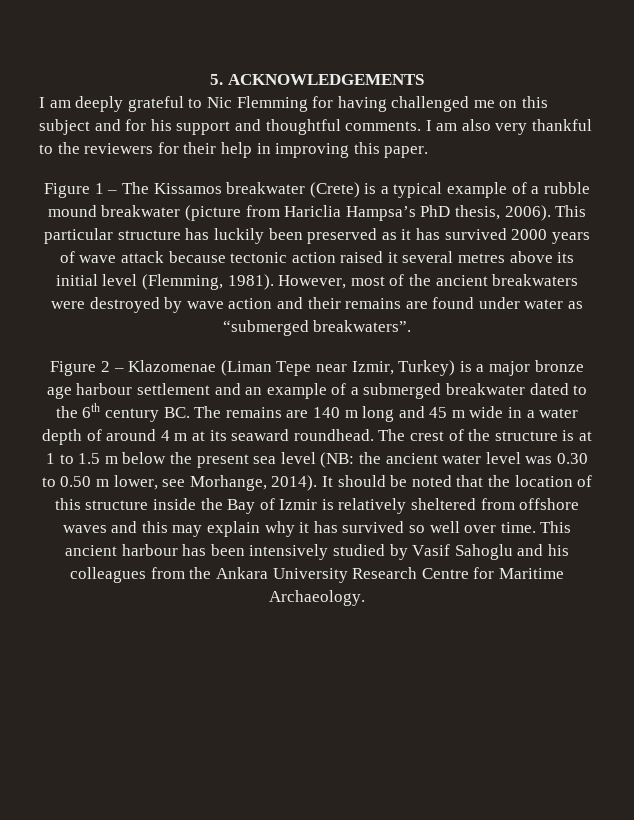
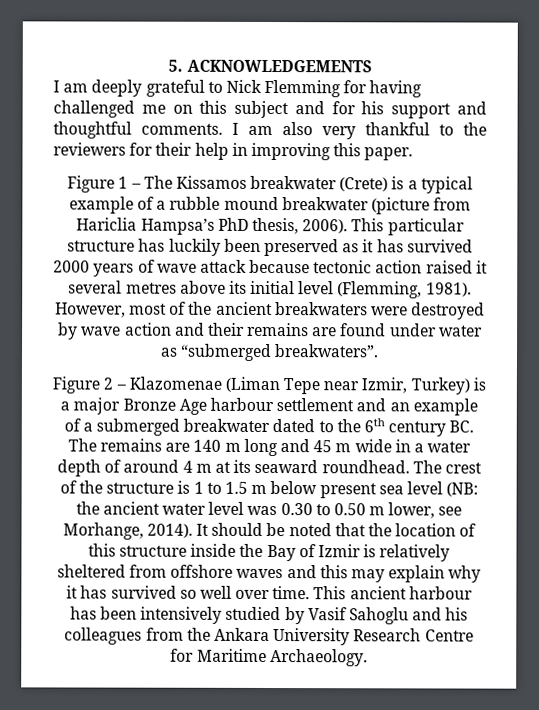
- I am deeply grateful to Nic Flemming for having challenged me on this subject and for his support and thoughtful comments.
+ I am deeply grateful to Nick Flemming for having challenged me on this subject and for his support and thoughtful comments.
- Figure 2 – Klazomenae (Liman Tepe near Izmir, Turkey) is a major bronze age harbour settlement and an example of a submerged breakwater dated to the 6th century BC. The remains are 140 m long and 45 m wide in a water depth of around 4 m at its seaward roundhead.
+ Figure 2 – Klazomenae (Liman Tepe near Izmir, Turkey) is a major Bronze Age harbour settlement and an example of a submerged breakwater dated to the 6th century BC. The remains are 140 m long and 45 m wide in a water depth of around 4 m at its seaward roundhead.
- The crest of the structure is at 1 to 1.5 m below the present sea level (NB: the ancient water level was 0.30 to 0.50 m lower, see Morhange, 2014).
+ The crest of the structure is 1 to 1.5 m below present sea level (NB: the ancient water level was 0.30 to 0.50 m lower, see Morhange, 2014).

